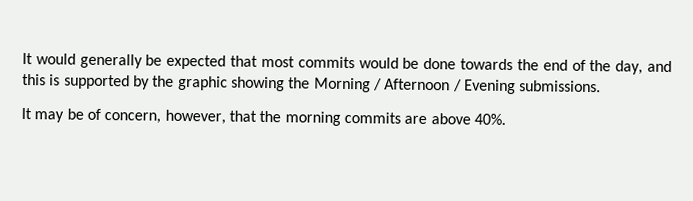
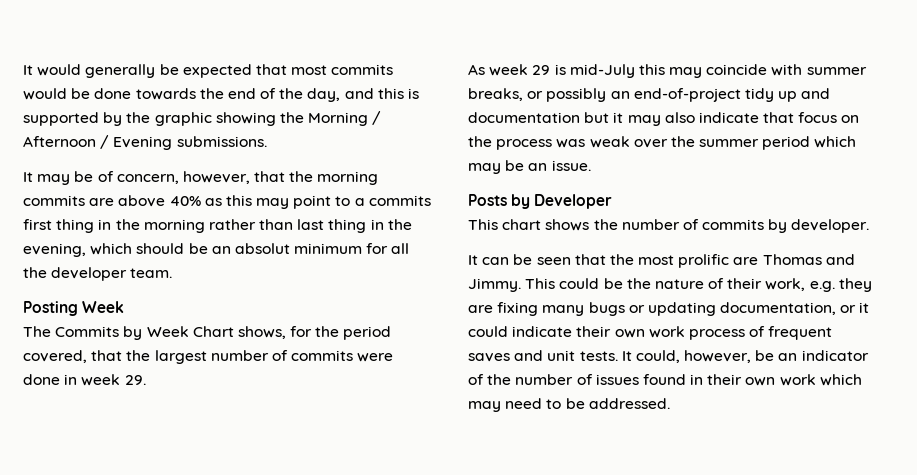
- It may be of concern, however, that the morning commits are above 40%.
+ It may be of concern, however, that the morning commits are above 40% as this may point to a commits first thing in the morning rather than last thing in the evening, which should be an absolut minimum for all the developer team.
+ Posting Week
+ The Commits by Week Chart shows, for the period covered, that the largest number of commits were done in week 29.
+ As week 29 is mid-July this may coincide with summer breaks, or possibly an end-of-project tidy up and documentation but it may also indicate that focus on the process was weak over the summer period which may be an issue.
+ Posts by Developer
+ This chart shows the number of commits by developer.
+ It can be seen that the most prolific are Thomas and Jimmy. This could be the nature of their work, e.g. they are fixing many bugs or updating documentation, or it could indicate their own work process of frequent saves and unit tests. It could, however, be an indicator of the number of issues found in their own work which may need to be addressed.

